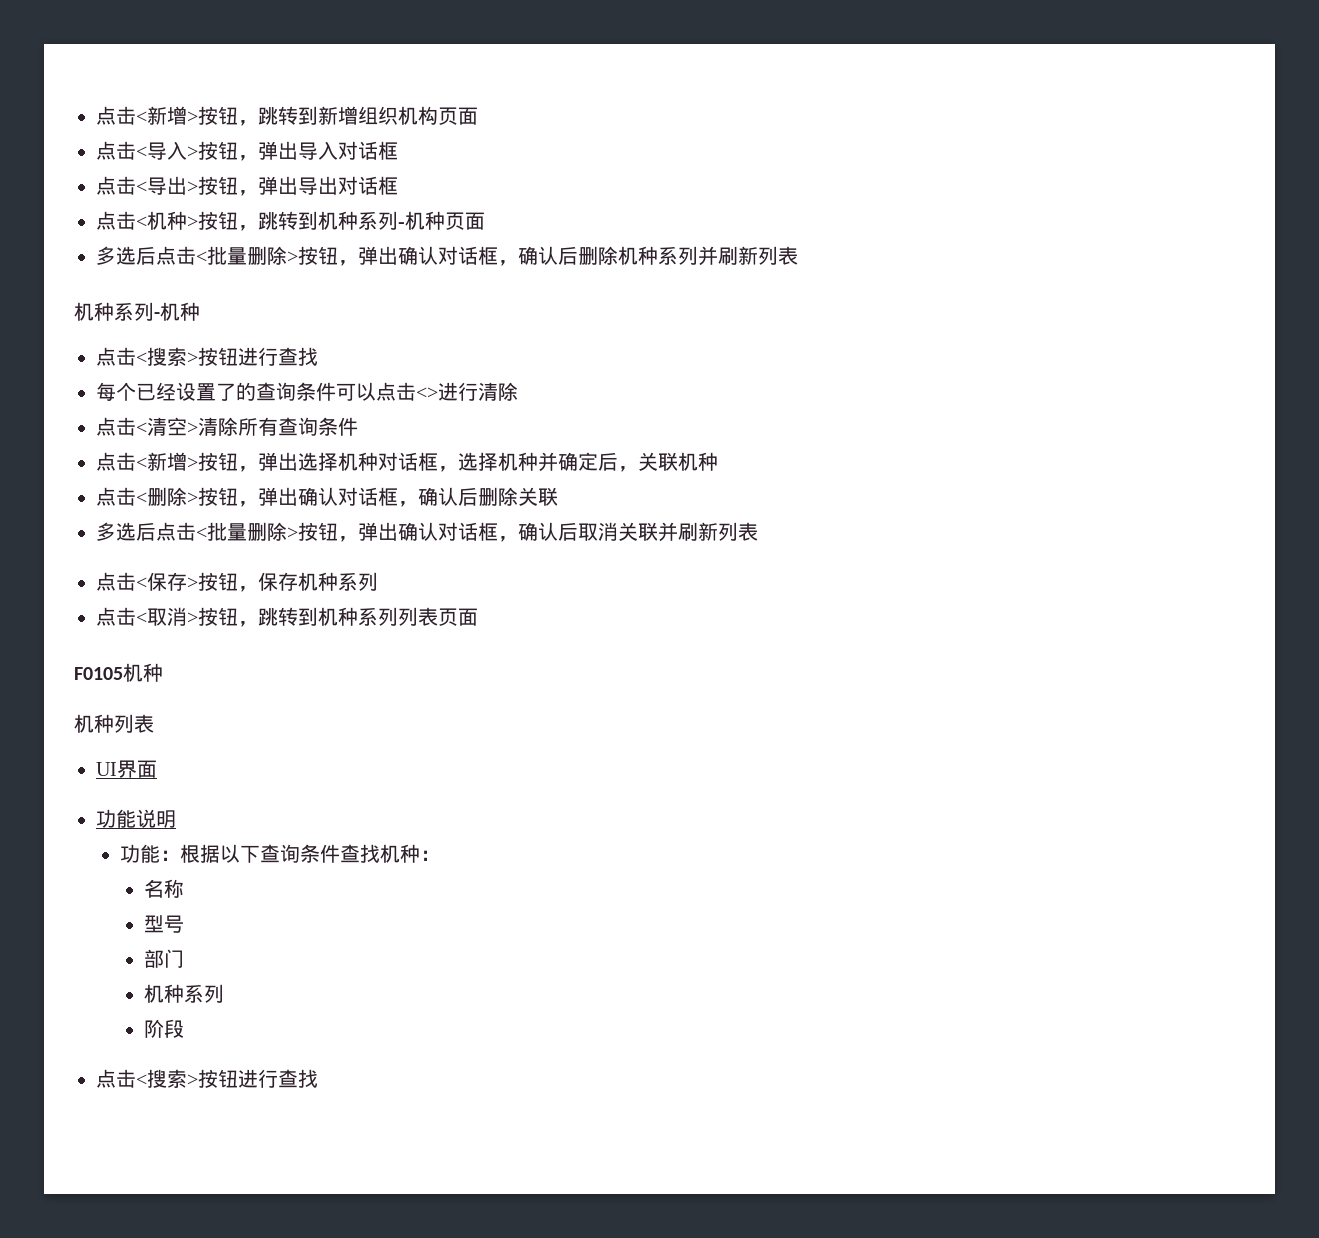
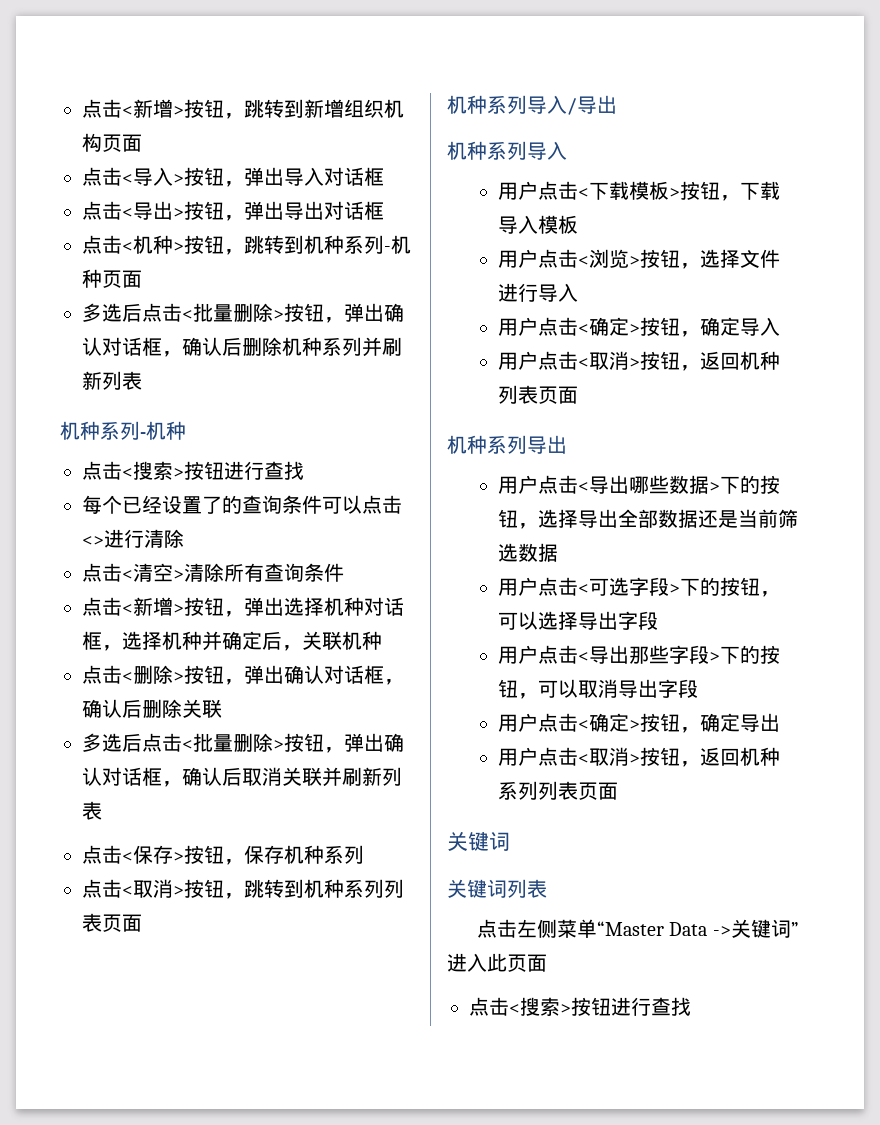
- F0105机种
- 机种列表
- UI界面
- 功能说明
- 功能：根据以下查询条件查找机种：
- 名称
- 型号
- 部门
- 机种系列
- 阶段
+ 机种系列导入/导出
+ 机种系列导入
+ 用户点击<下载模板>按钮，下载导入模板
+ 用户点击<浏览>按钮，选择文件进行导入
+ 用户点击<确定>按钮，确定导入
+ 用户点击<取消>按钮，返回机种列表页面
+ 机种系列导出
+ 用户点击<导出哪些数据>下的按钮，选择导出全部数据还是当前筛选数据
+ 用户点击<可选字段>下的按钮，可以选择导出字段
+ 用户点击<导出那些字段>下的按钮，可以取消导出字段
+ 用户点击<确定>按钮，确定导出
+ 用户点击<取消>按钮，返回机种系列列表页面
+ 关键词
+ 关键词列表
+ 点击左侧菜单“Master Data ->关键词”进入此页面

